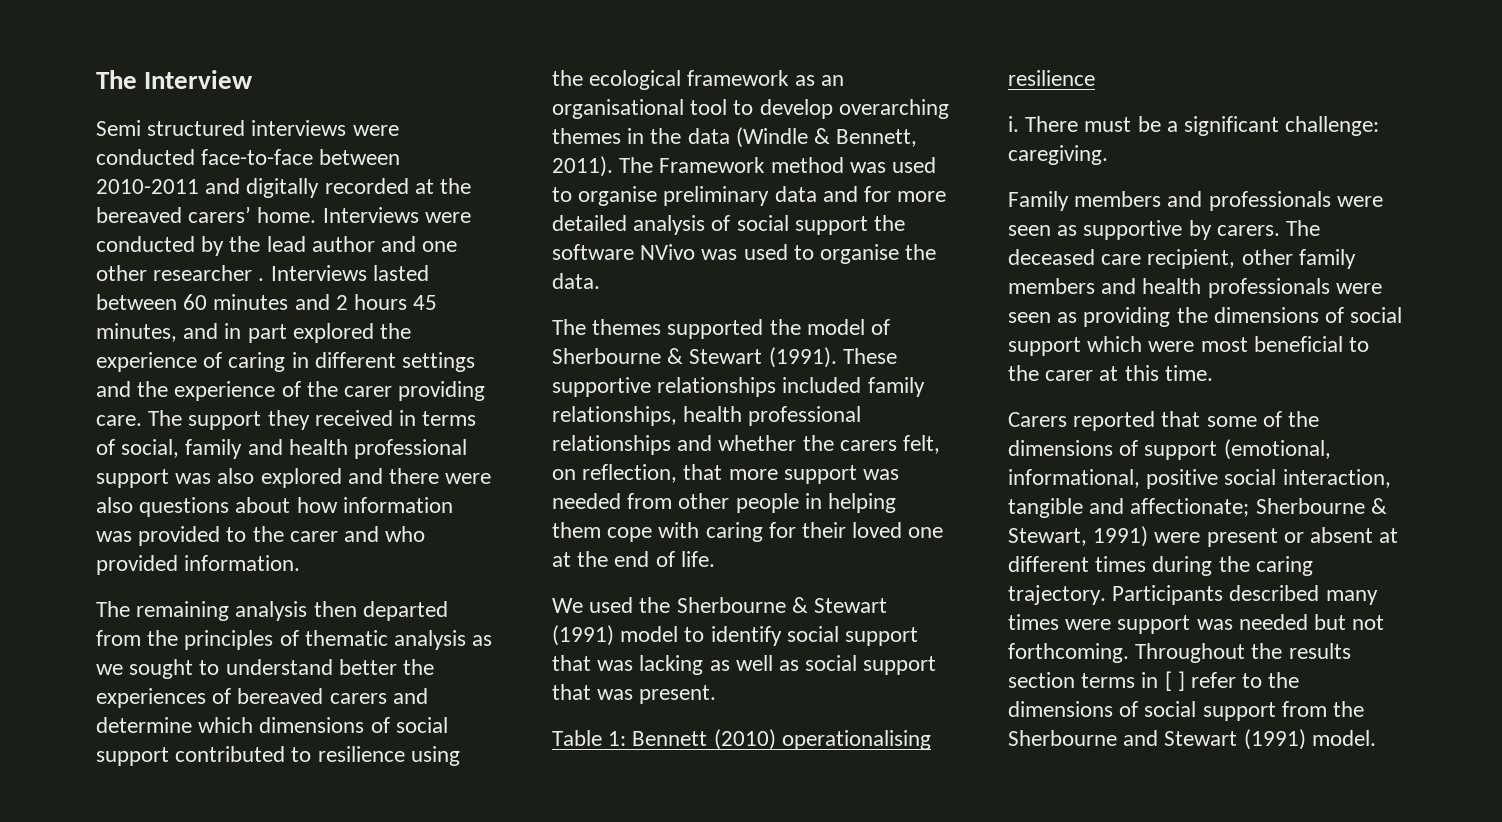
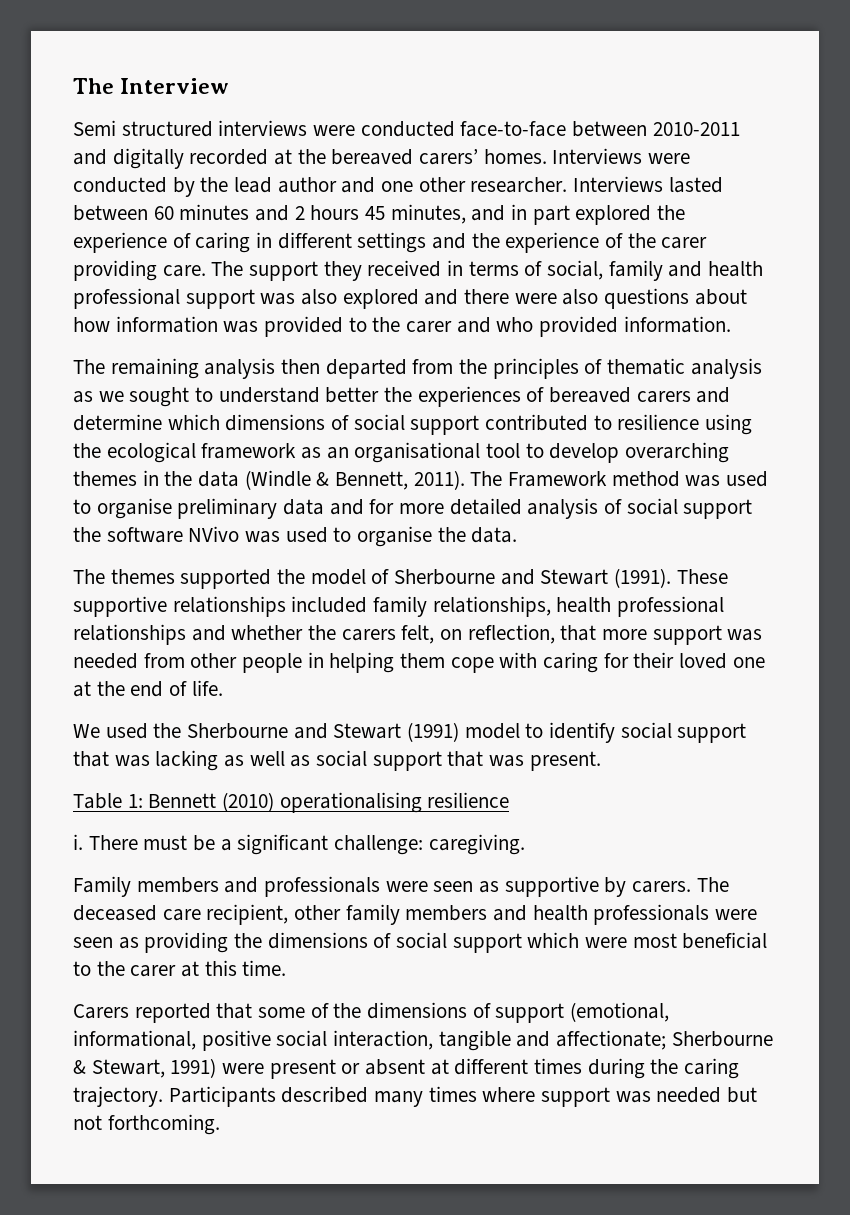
- Semi structured interviews were conducted face-to-face between 2010-2011 and digitally recorded at the bereaved carers’ home.
+ Semi structured interviews were conducted face-to-face between 2010-2011 and digitally recorded at the bereaved carers’ homes.
- Interviews were conducted by the lead author and one other researcher .
+ Interviews were conducted by the lead author and one other researcher.
- The themes supported the model of Sherbourne & Stewart (1991).
+ The themes supported the model of Sherbourne and Stewart (1991).
- We used the Sherbourne & Stewart (1991) model to identify social support that was lacking as well as social support that was present.
+ We used the Sherbourne and Stewart (1991) model to identify social support that was lacking as well as social support that was present.
- Participants described many times were support was needed but not forthcoming. Throughout the results section terms in [ ] refer to the dimensions of social support from the Sherbourne and Stewart (1991) model.
+ Participants described many times where support was needed but not forthcoming.

